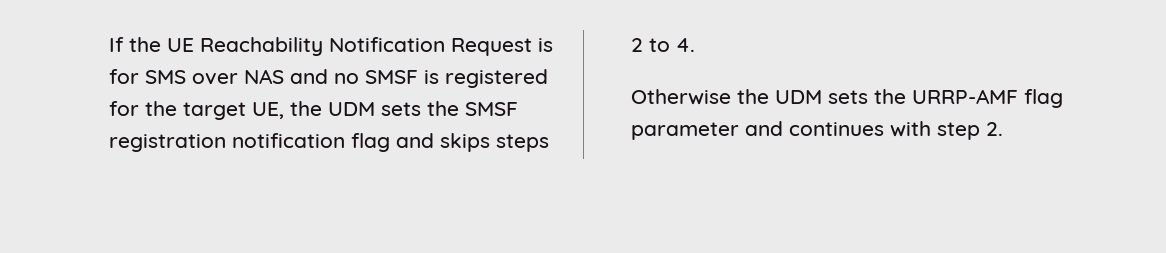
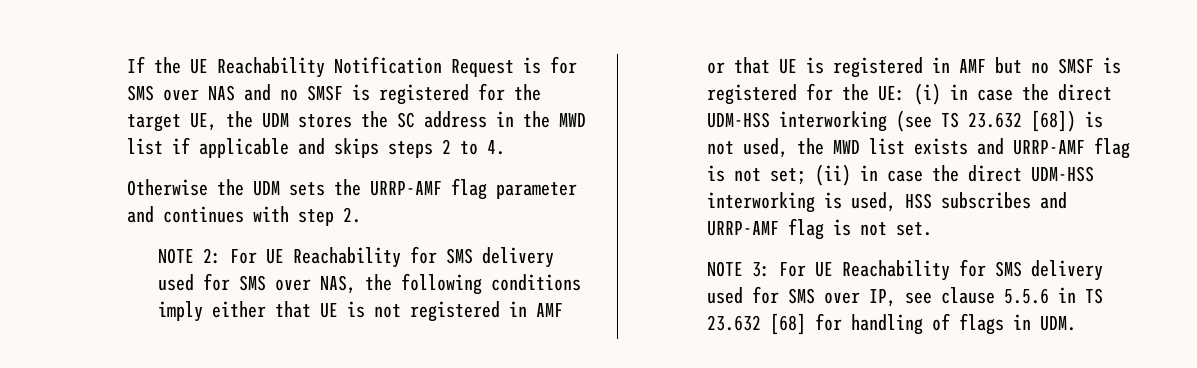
- If the UE Reachability Notification Request is for SMS over NAS and no SMSF is registered for the target UE, the UDM sets the SMSF registration notification flag and skips steps 2 to 4.
+ If the UE Reachability Notification Request is for SMS over NAS and no SMSF is registered for the target UE, the UDM stores the SC address in the MWD list if applicable and skips steps 2 to 4.
+ NOTE 2: For UE Reachability for SMS delivery used for SMS over NAS, the following conditions imply either that UE is not registered in AMF or that UE is registered in AMF but no SMSF is registered for the UE: (i) in case the direct UDM-HSS interworking (see TS 23.632 [68]) is not used, the MWD list exists and URRP-AMF flag is not set; (ii) in case the direct UDM-HSS interworking is used, HSS subscribes and URRP-AMF flag is not set.
+ NOTE 3: For UE Reachability for SMS delivery used for SMS over IP, see clause 5.5.6 in TS 23.632 [68] for handling of flags in UDM.

